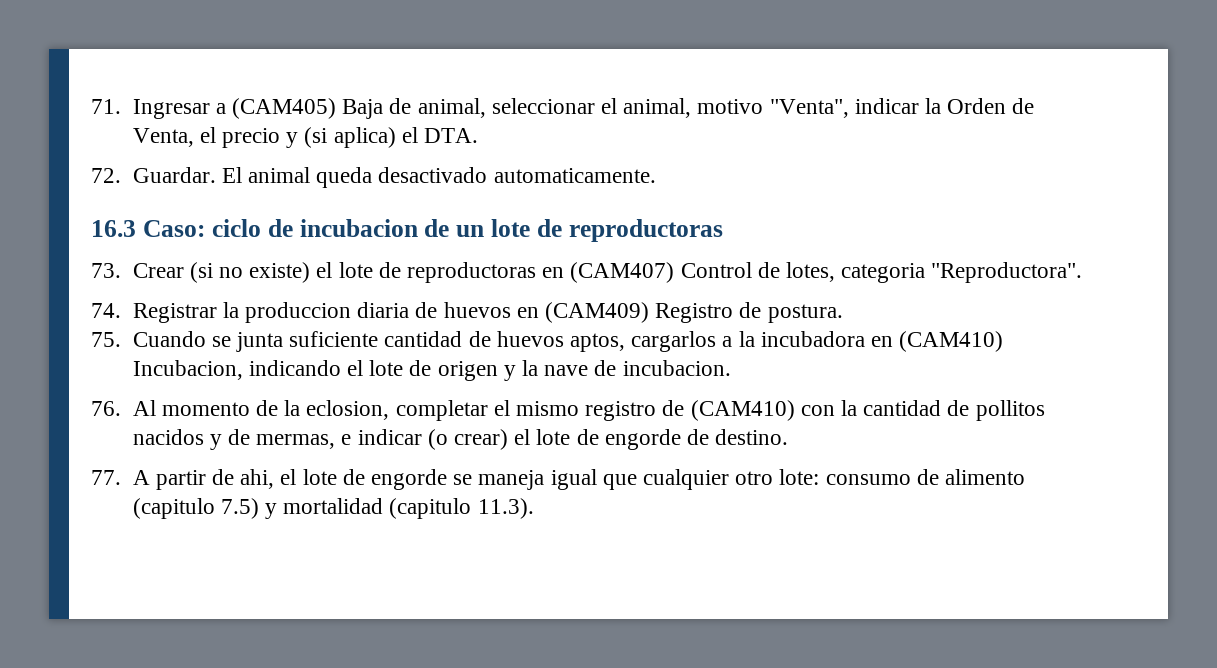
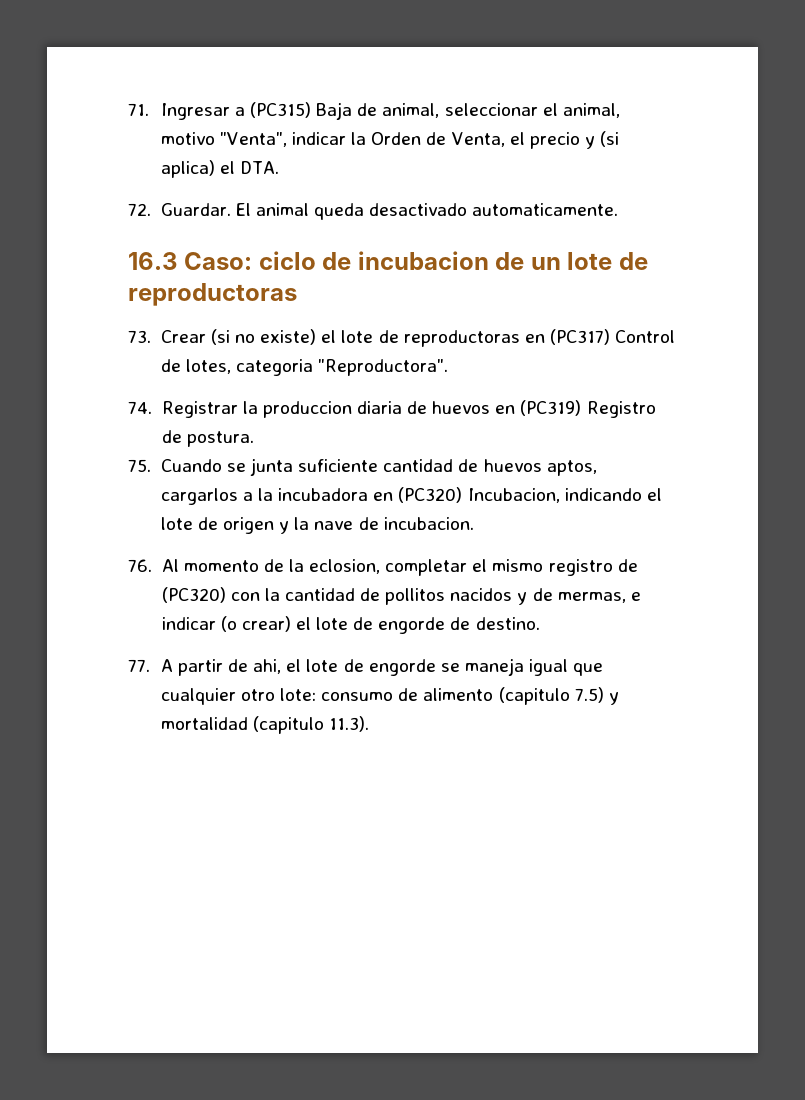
- 71. Ingresar a (CAM405) Baja de animal, seleccionar el animal, motivo "Venta", indicar la Orden de Venta, el precio y (si aplica) el DTA.
+ 71. Ingresar a (PC315) Baja de animal, seleccionar el animal, motivo "Venta", indicar la Orden de Venta, el precio y (si aplica) el DTA.
- 73. Crear (si no existe) el lote de reproductoras en (CAM407) Control de lotes, categoria "Reproductora".
+ 73. Crear (si no existe) el lote de reproductoras en (PC317) Control de lotes, categoria "Reproductora".
- 74. Registrar la produccion diaria de huevos en (CAM409) Registro de postura.
+ 74. Registrar la produccion diaria de huevos en (PC319) Registro de postura.
- 75. Cuando se junta suficiente cantidad de huevos aptos, cargarlos a la incubadora en (CAM410) Incubacion, indicando el lote de origen y la nave de incubacion.
+ 75. Cuando se junta suficiente cantidad de huevos aptos, cargarlos a la incubadora en (PC320) Incubacion, indicando el lote de origen y la nave de incubacion.
- 76. Al momento de la eclosion, completar el mismo registro de (CAM410) con la cantidad de pollitos nacidos y de mermas, e indicar (o crear) el lote de engorde de destino.
+ 76. Al momento de la eclosion, completar el mismo registro de (PC320) con la cantidad de pollitos nacidos y de mermas, e indicar (o crear) el lote de engorde de destino.

